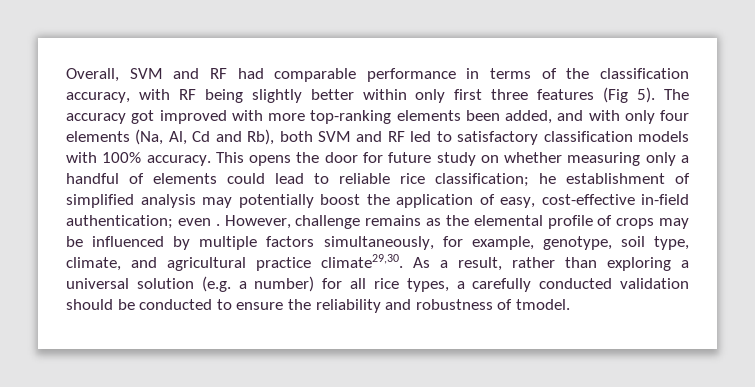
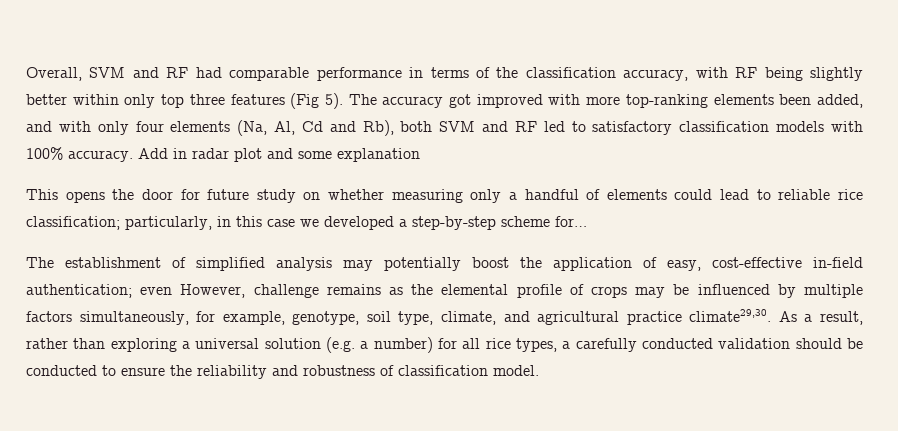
- Overall, SVM and RF had comparable performance in terms of the classification accuracy, with RF being slightly better within only first three features (Fig 5).
+ Overall, SVM and RF had comparable performance in terms of the classification accuracy, with RF being slightly better within only top three features (Fig 5).
- The accuracy got improved with more top-ranking elements been added, and with only four elements (Na, Al, Cd and Rb), both SVM and RF led to satisfactory classification models with 100% accuracy. This opens the door for future study on whether measuring only a handful of elements could lead to reliable rice classification;
+ The accuracy got improved with more top-ranking elements been added, and with only four elements (Na, Al, Cd and Rb), both SVM and RF led to satisfactory classification models with 100% accuracy. Add in radar plot and some explanation
+ This opens the door for future study on whether measuring only a handful of elements could lead to reliable rice classification;
- he establishment of simplified analysis may potentially boost the application of easy, cost-effective in-field authentication;
+ particularly, in this case we developed a step-by-step scheme for…
+ The establishment of simplified analysis may potentially boost the application of easy, cost-effective in-field authentication;
- even . However, challenge remains as the elemental profile of crops may be influenced by multiple factors simultaneously, for example, genotype, soil type, climate, and agricultural practice climate29,30.
+ even However, challenge remains as the elemental profile of crops may be influenced by multiple factors simultaneously, for example, genotype, soil type, climate, and agricultural practice climate29,30.
- As a result, rather than exploring a universal solution (e.g. a number) for all rice types, a carefully conducted validation should be conducted to ensure the reliability and robustness of tmodel.
+ As a result, rather than exploring a universal solution (e.g. a number) for all rice types, a carefully conducted validation should be conducted to ensure the reliability and robustness of classification model.

